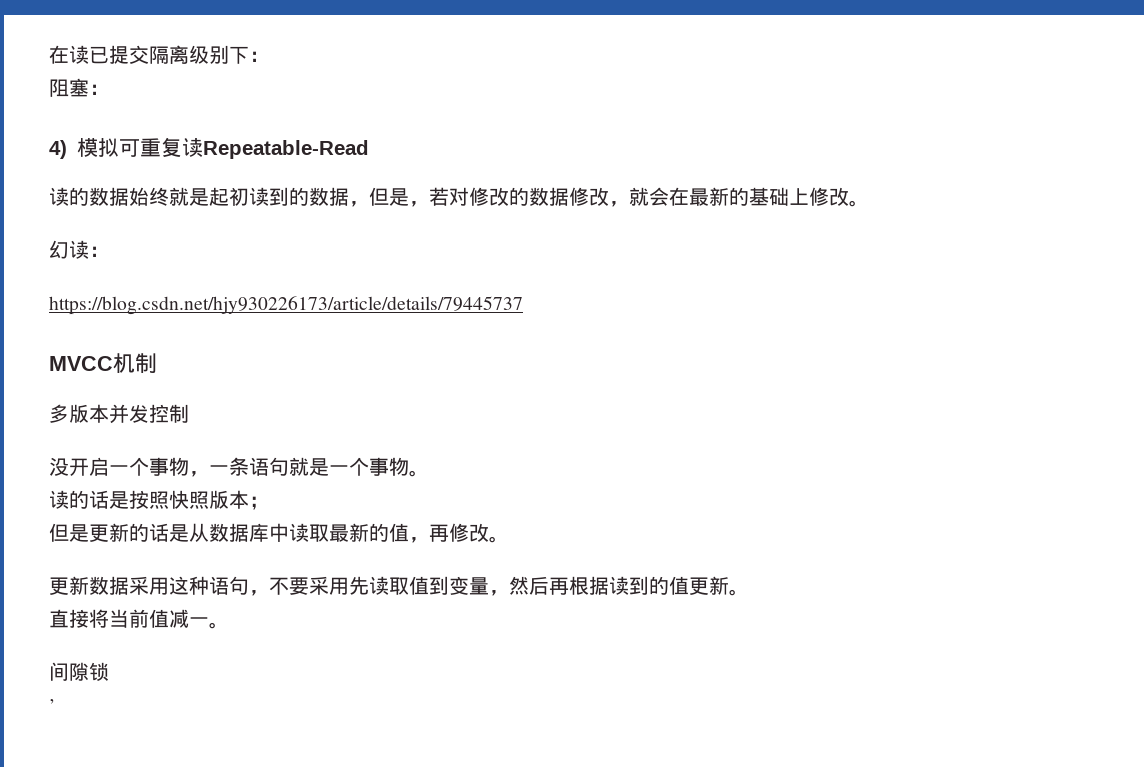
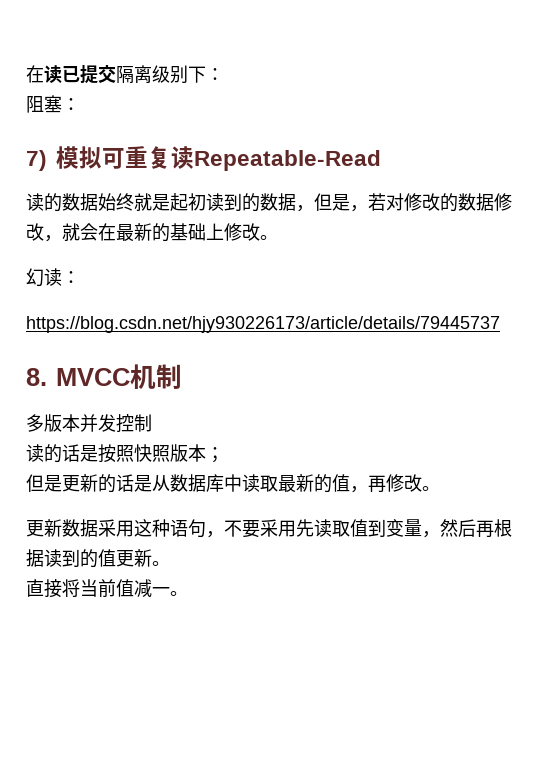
- 4)模拟可重复读Repeatable-Read
+ 7)模拟可重复读Repeatable-Read
- MVCC机制
+ 8. MVCC机制
- 没开启一个事物，一条语句就是一个事物。
- 间隙锁
- ’

